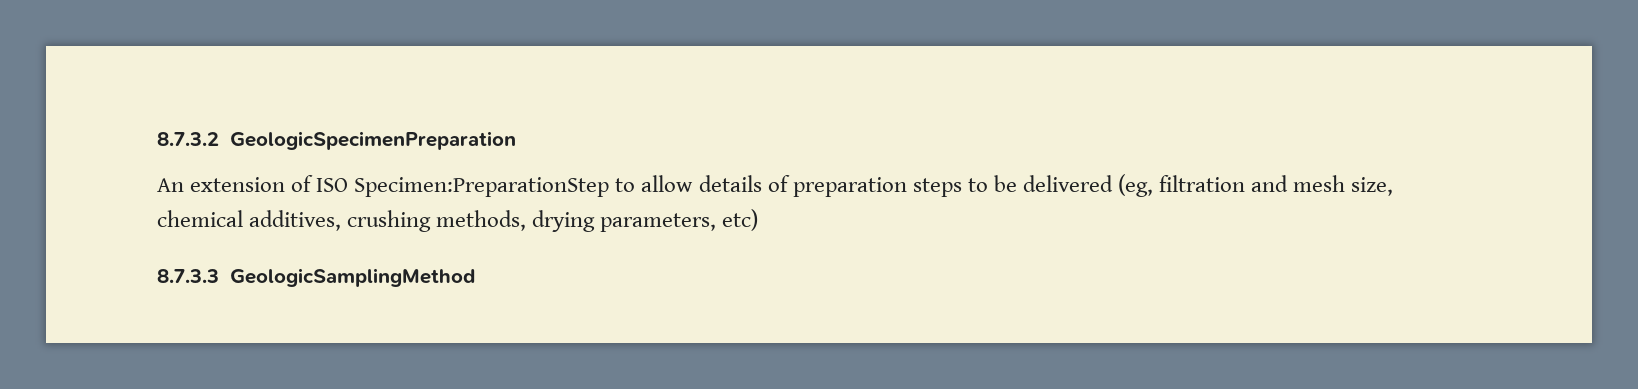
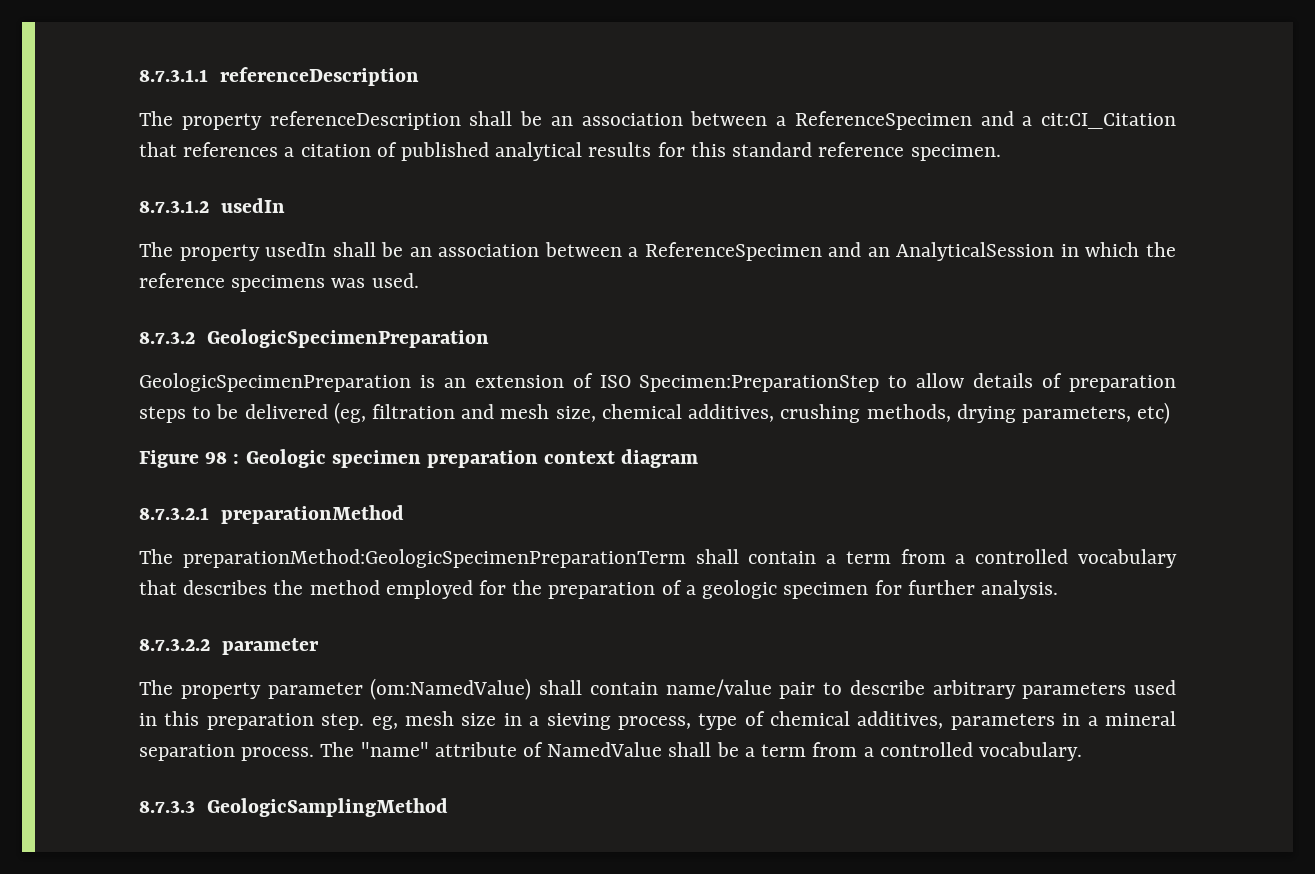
+ 8.7.3.1.1 referenceDescription
+ The property referenceDescription shall be an association between a ReferenceSpecimen and a cit:CI_Citation that references a citation of published analytical results for this standard reference specimen.
+ 8.7.3.1.2 usedIn
+ The property usedIn shall be an association between a ReferenceSpecimen and an AnalyticalSession in which the reference specimens was used.
- An extension of ISO Specimen:PreparationStep to allow details of preparation steps to be delivered (eg, filtration and mesh size, chemical additives, crushing methods, drying parameters, etc)
+ GeologicSpecimenPreparation is an extension of ISO Specimen:PreparationStep to allow details of preparation steps to be delivered (eg, filtration and mesh size, chemical additives, crushing methods, drying parameters, etc)
+ Figure 98 : Geologic specimen preparation context diagram
+ 8.7.3.2.1 preparationMethod
+ The preparationMethod:GeologicSpecimenPreparationTerm shall contain a term from a controlled vocabulary that describes the method employed for the preparation of a geologic specimen for further analysis.
+ 8.7.3.2.2 parameter
+ The property parameter (om:NamedValue) shall contain name/value pair to describe arbitrary parameters used in this preparation step. eg, mesh size in a sieving process, type of chemical additives, parameters in a mineral separation process. The "name" attribute of NamedValue shall be a term from a controlled vocabulary.

